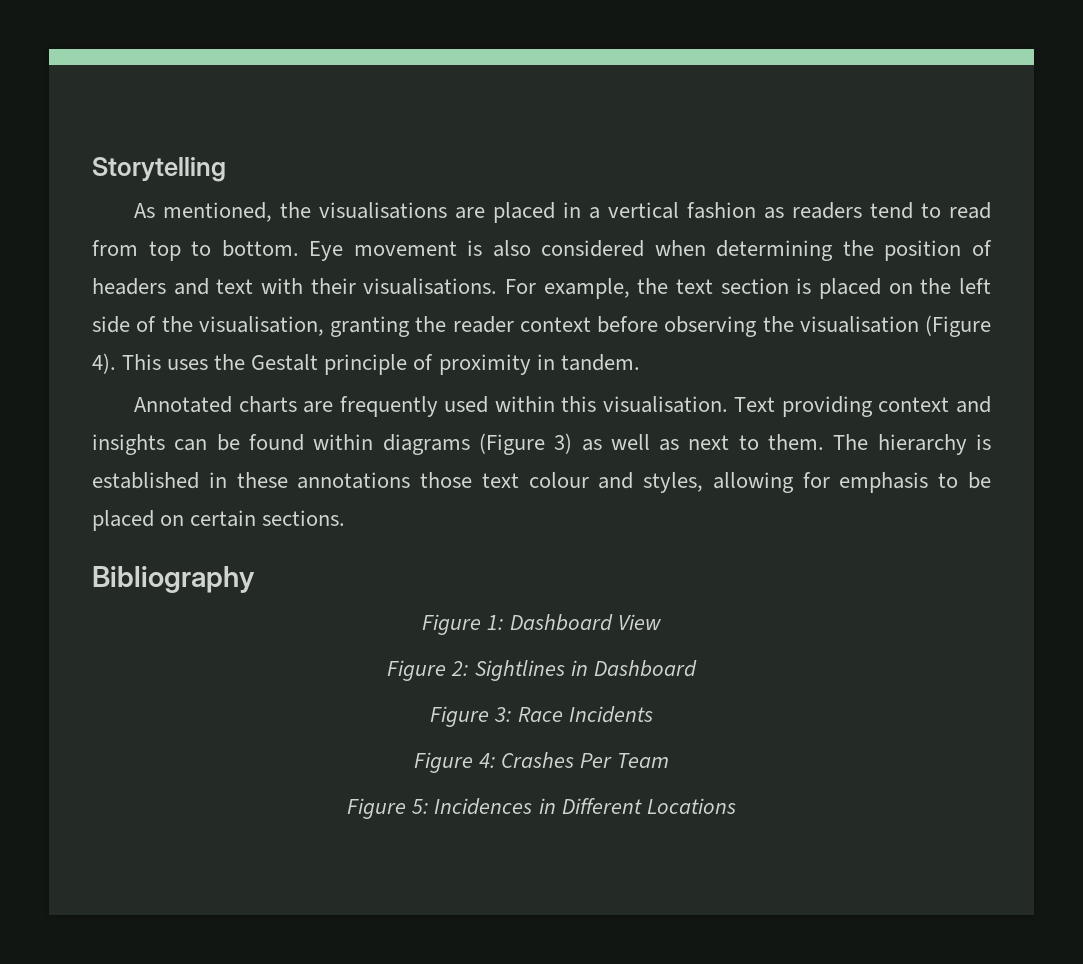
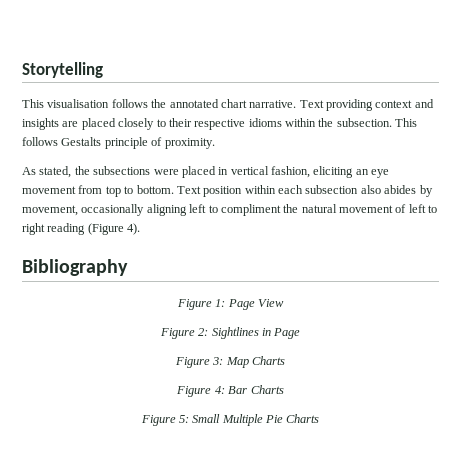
- As mentioned, the visualisations are placed in a vertical fashion as readers tend to read from top to bottom. Eye movement is also considered when determining the position of headers and text with their visualisations. For example, the text section is placed on the left side of the visualisation, granting the reader context before observing the visualisation (Figure 4). This uses the Gestalt principle of proximity in tandem.
- Annotated charts are frequently used within this visualisation.
+ This visualisation follows the annotated chart narrative.
- Text providing context and insights can be found within diagrams (Figure 3) as well as next to them. The hierarchy is established in these annotations those text colour and styles, allowing for emphasis to be placed on certain sections.
+ Text providing context and insights are placed closely to their respective idioms within the subsection. This follows Gestalts principle of proximity.
+ As stated, the subsections were placed in vertical fashion, eliciting an eye movement from top to bottom. Text position within each subsection also abides by movement, occasionally aligning left to compliment the natural movement of left to right reading (Figure 4).
- Figure 1: Dashboard View
+ Figure 1: Page View
- Figure 2: Sightlines in Dashboard
+ Figure 2: Sightlines in Page
- Figure 3: Race Incidents
+ Figure 3: Map Charts
- Figure 4: Crashes Per Team
+ Figure 4: Bar Charts
- Figure 5: Incidences in Different Locations
+ Figure 5: Small Multiple Pie Charts

